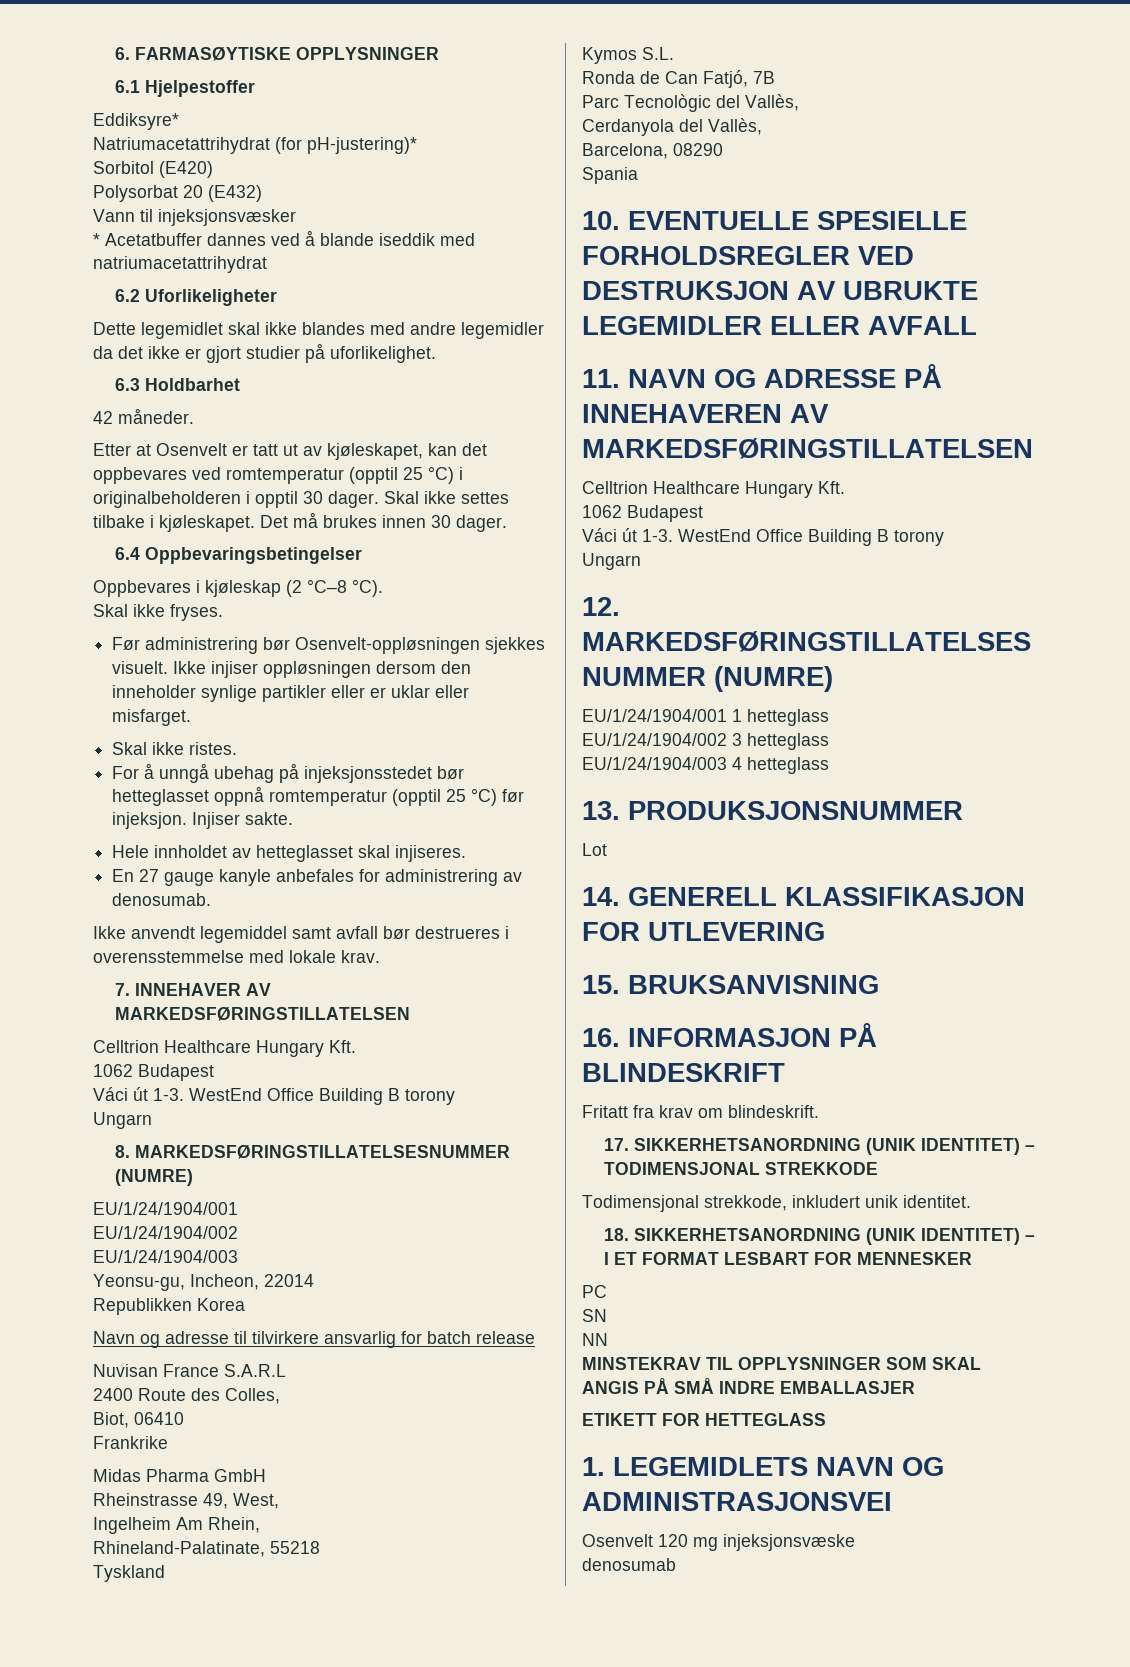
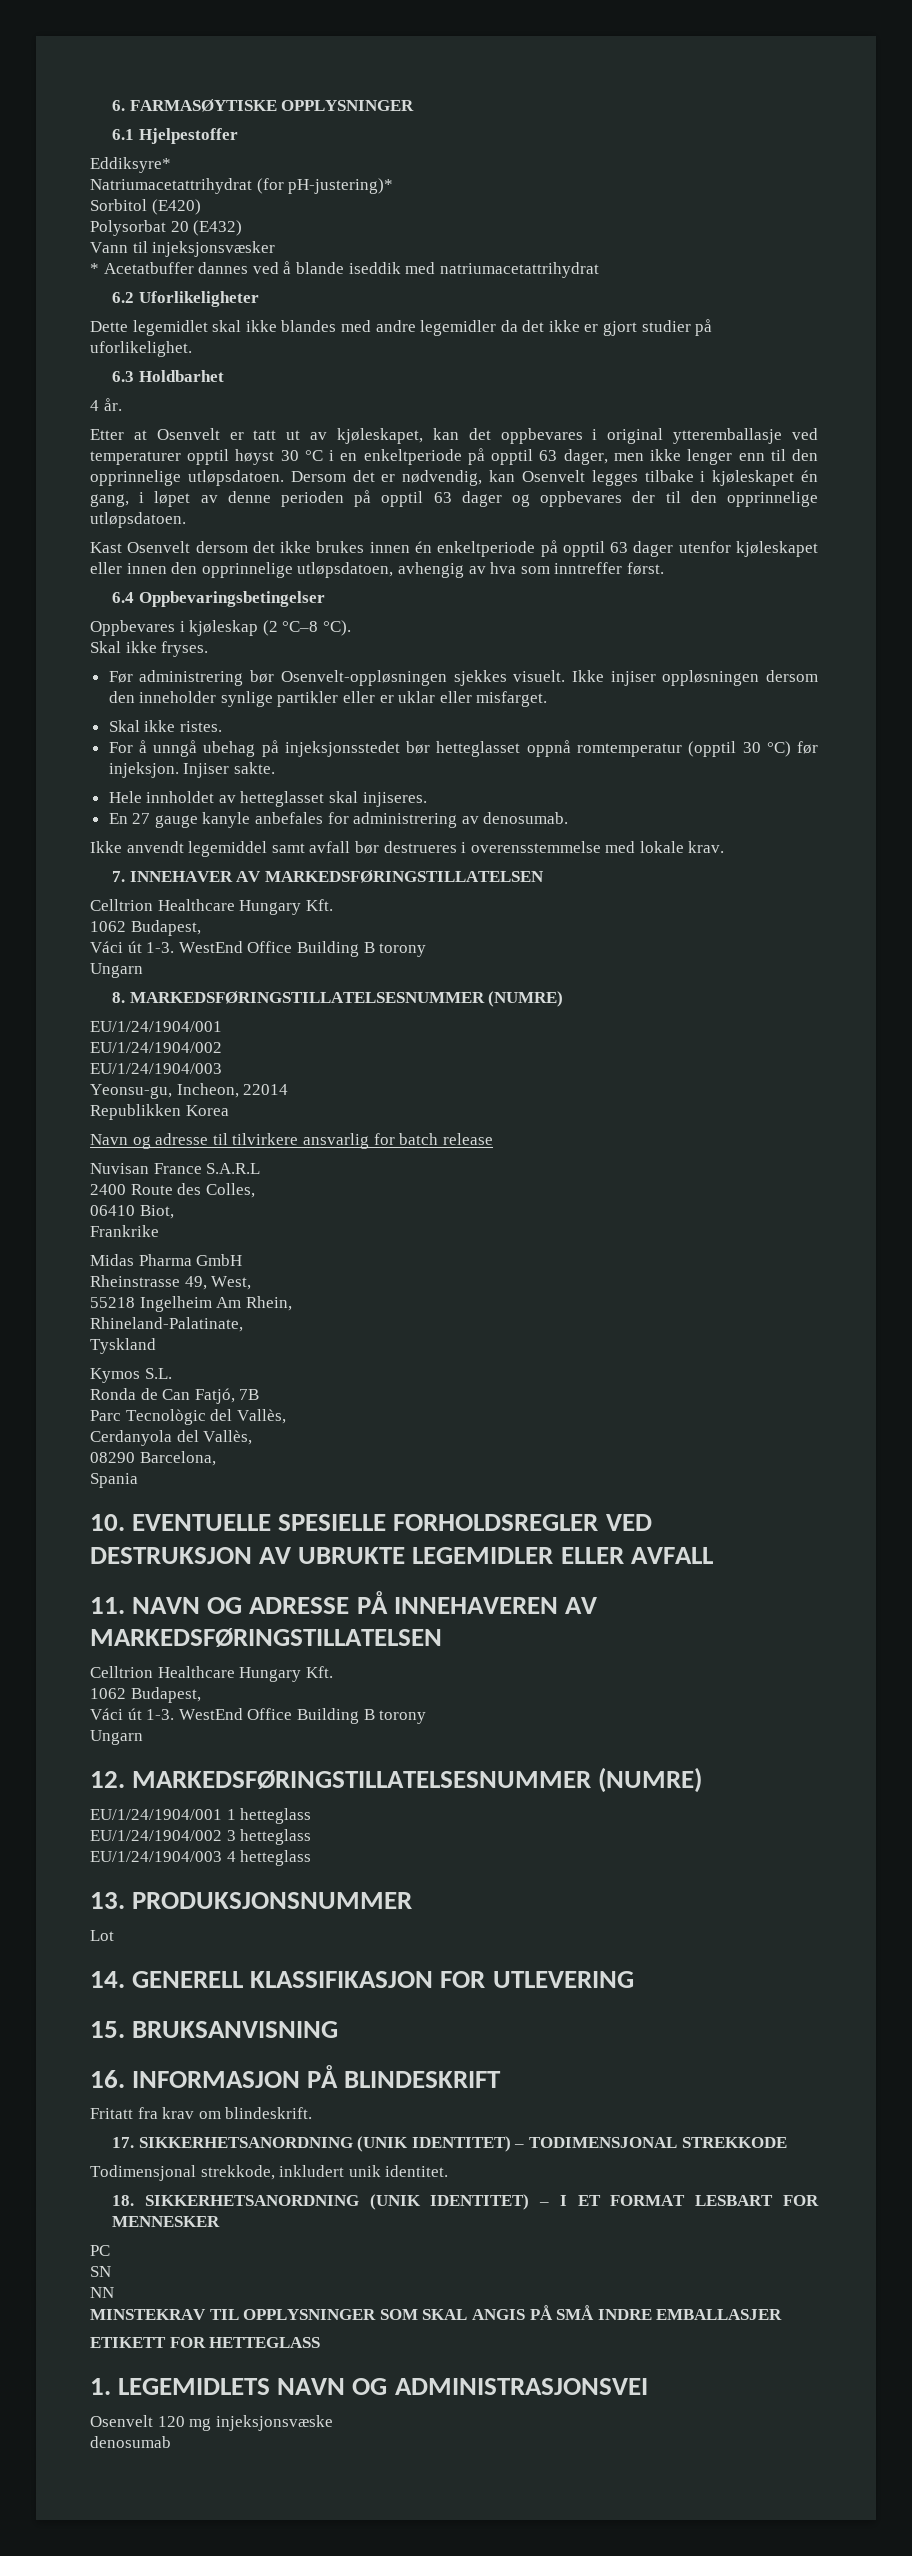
- 42 måneder.
+ 4 år.
- Etter at Osenvelt er tatt ut av kjøleskapet, kan det oppbevares ved romtemperatur (opptil 25 °C) i originalbeholderen i opptil 30 dager. Skal ikke settes tilbake i kjøleskapet. Det må brukes innen 30 dager.
+ Etter at Osenvelt er tatt ut av kjøleskapet, kan det oppbevares i original ytteremballasje ved temperaturer opptil høyst 30 °C i en enkeltperiode på opptil 63 dager, men ikke lenger enn til den opprinnelige utløpsdatoen. Dersom det er nødvendig, kan Osenvelt legges tilbake i kjøleskapet én gang, i løpet av denne perioden på opptil 63 dager og oppbevares der til den opprinnelige utløpsdatoen.
+ Kast Osenvelt dersom det ikke brukes innen én enkeltperiode på opptil 63 dager utenfor kjøleskapet eller innen den opprinnelige utløpsdatoen, avhengig av hva som inntreffer først.
- For å unngå ubehag på injeksjonsstedet bør hetteglasset oppnå romtemperatur (opptil 25 °C) før injeksjon.
+ For å unngå ubehag på injeksjonsstedet bør hetteglasset oppnå romtemperatur (opptil 30 °C) før injeksjon.
  7. INNEHAVER AV MARKEDSFØRINGSTILLATELSEN
  Celltrion Healthcare Hungary Kft.
- 1062 Budapest
+ 1062 Budapest,
- Biot, 06410
+ 06410 Biot,
- Ingelheim Am Rhein,
+ 55218 Ingelheim Am Rhein,
- Rhineland-Palatinate, 55218
+ Rhineland-Palatinate,
- Barcelona, 08290
+ 08290 Barcelona,
  11. NAVN OG ADRESSE PÅ INNEHAVEREN AV MARKEDSFØRINGSTILLATELSEN
  Celltrion Healthcare Hungary Kft.
- 1062 Budapest
+ 1062 Budapest,

